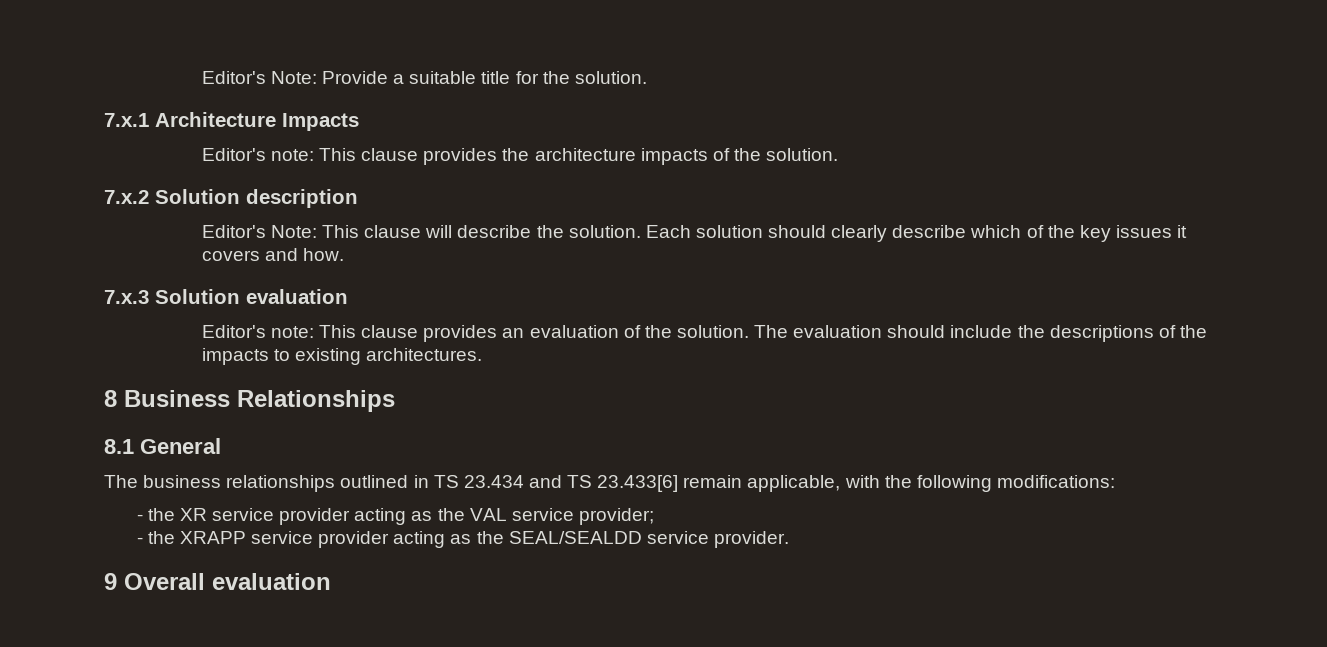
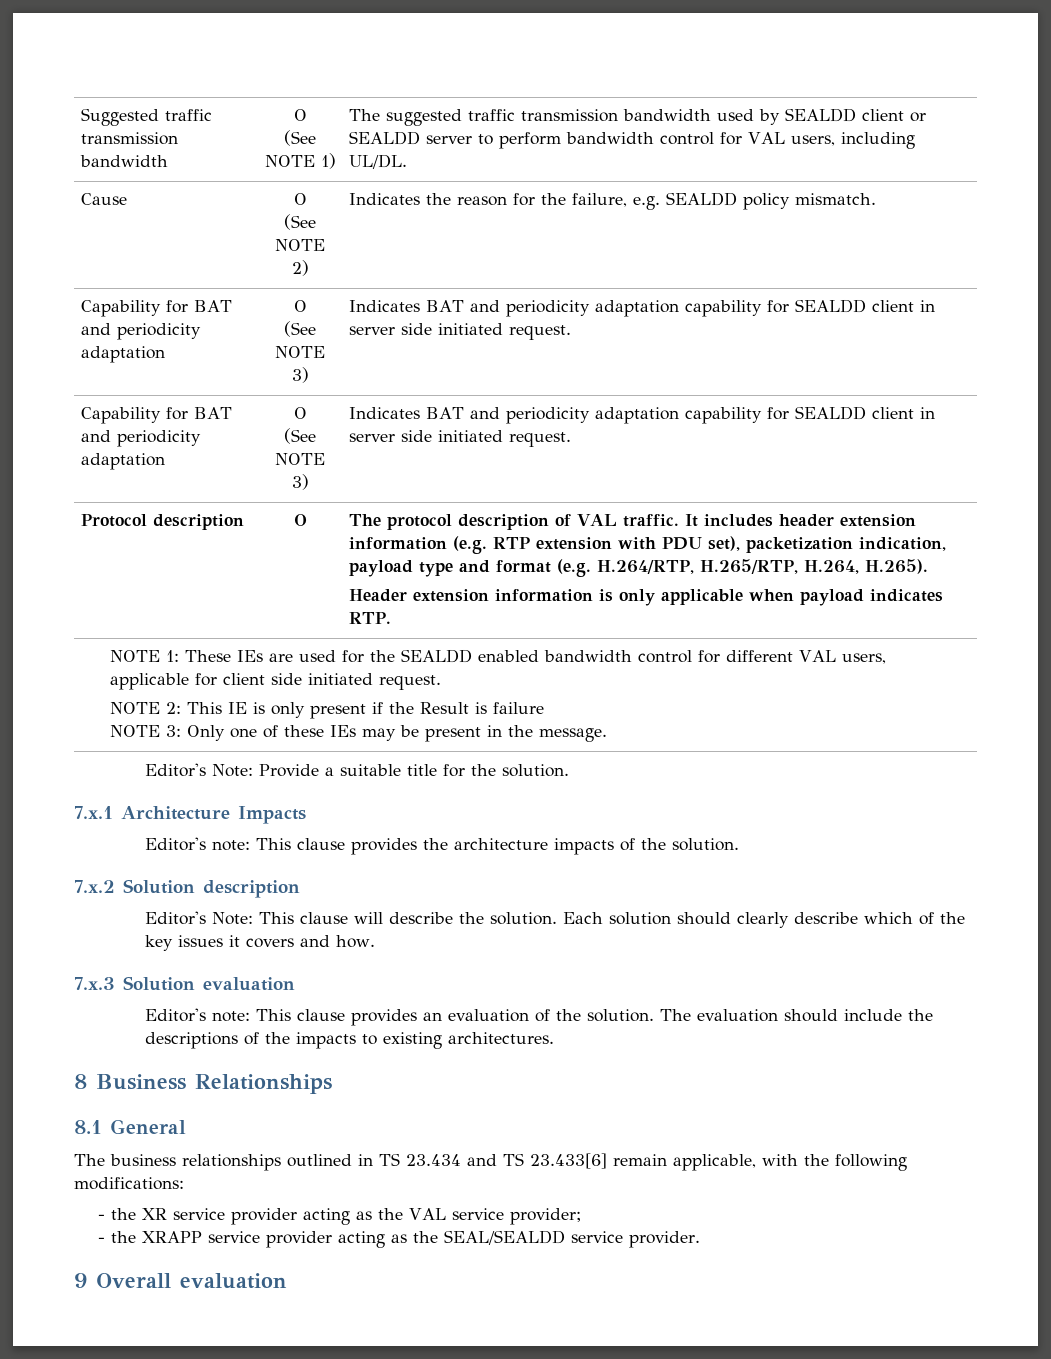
+ Suggested traffic transmission bandwidth | O
+ (See NOTE 1) | The suggested traffic transmission bandwidth used by SEALDD client or SEALDD server to perform bandwidth control for VAL users, including UL/DL.
+ Cause | O
+ (See NOTE 2) | Indicates the reason for the failure, e.g. SEALDD policy mismatch.
+ Capability for BAT and periodicity adaptation | O
+ (See NOTE 3) | Indicates BAT and periodicity adaptation capability for SEALDD client in server side initiated request.
+ Capability for BAT and periodicity adaptation | O
+ (See NOTE 3) | Indicates BAT and periodicity adaptation capability for SEALDD client in server side initiated request.
+ Protocol description | O | The protocol description of VAL traffic. It includes header extension information (e.g. RTP extension with PDU set), packetization indication, payload type and format (e.g. H.264/RTP, H.265/RTP, H.264, H.265).
+ Header extension information is only applicable when payload indicates RTP.
+ NOTE 1: These IEs are used for the SEALDD enabled bandwidth control for different VAL users, applicable for client side initiated request.
+ NOTE 2: This IE is only present if the Result is failure
+ NOTE 3: Only one of these IEs may be present in the message.

